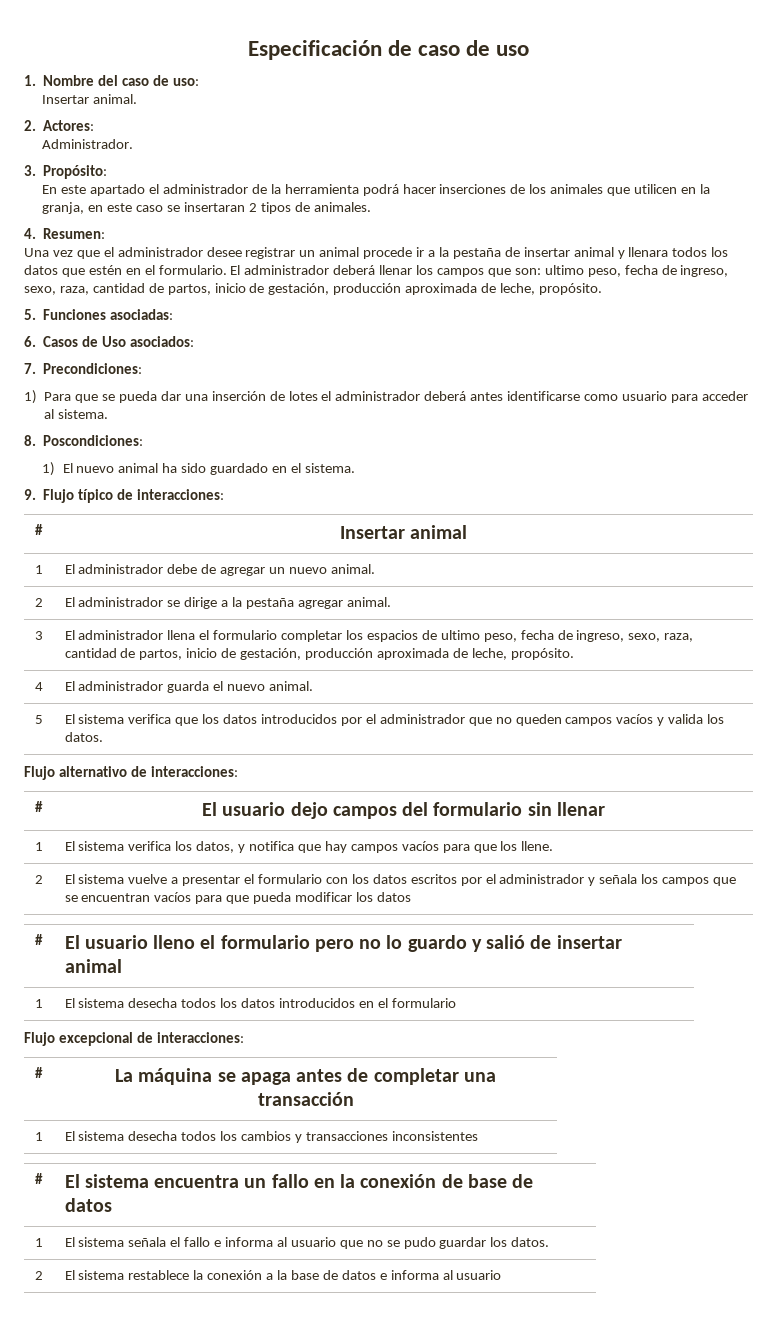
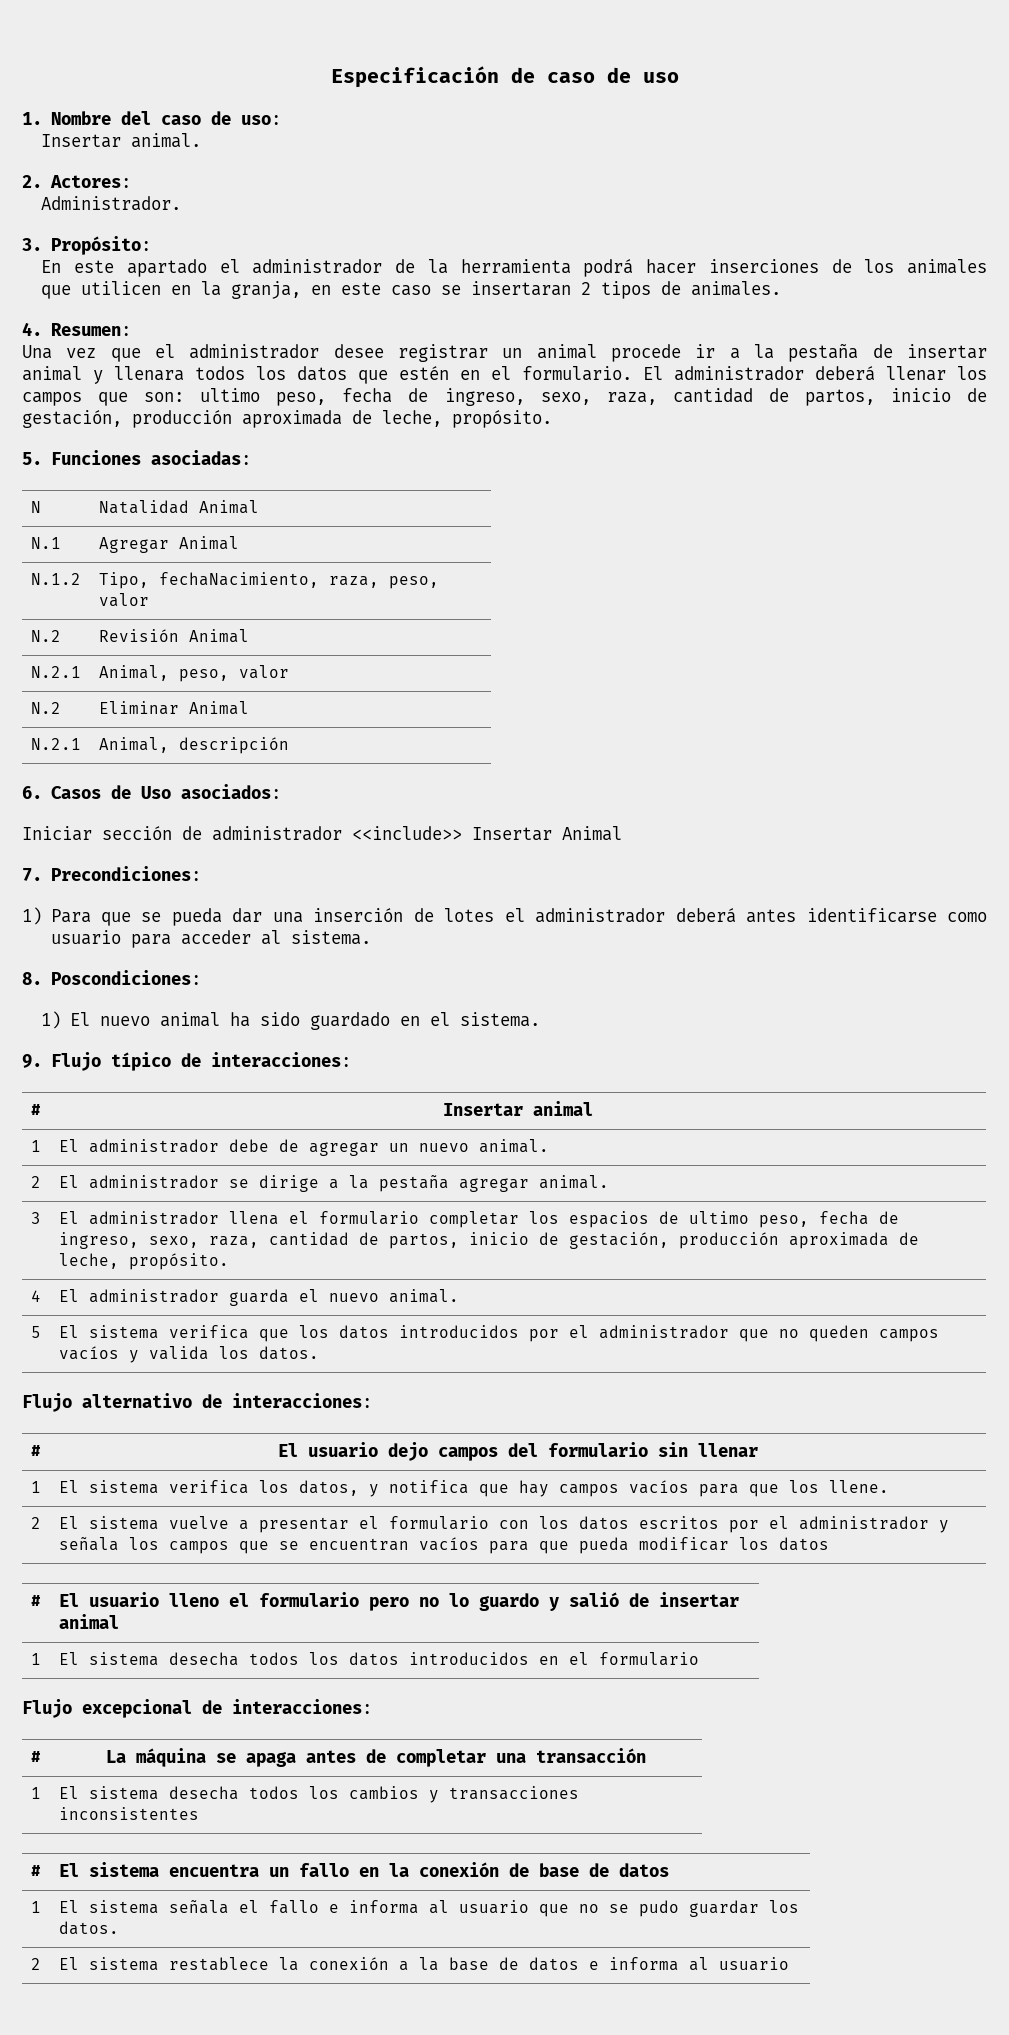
+ N | Natalidad Animal
+ N.1 | Agregar Animal
+ N.1.2 | Tipo, fechaNacimiento, raza, peso, valor
+ N.2 | Revisión Animal
+ N.2.1 | Animal, peso, valor
+ N.2 | Eliminar Animal
+ N.2.1 | Animal, descripción
+ Iniciar sección de administrador <<include>> Insertar Animal

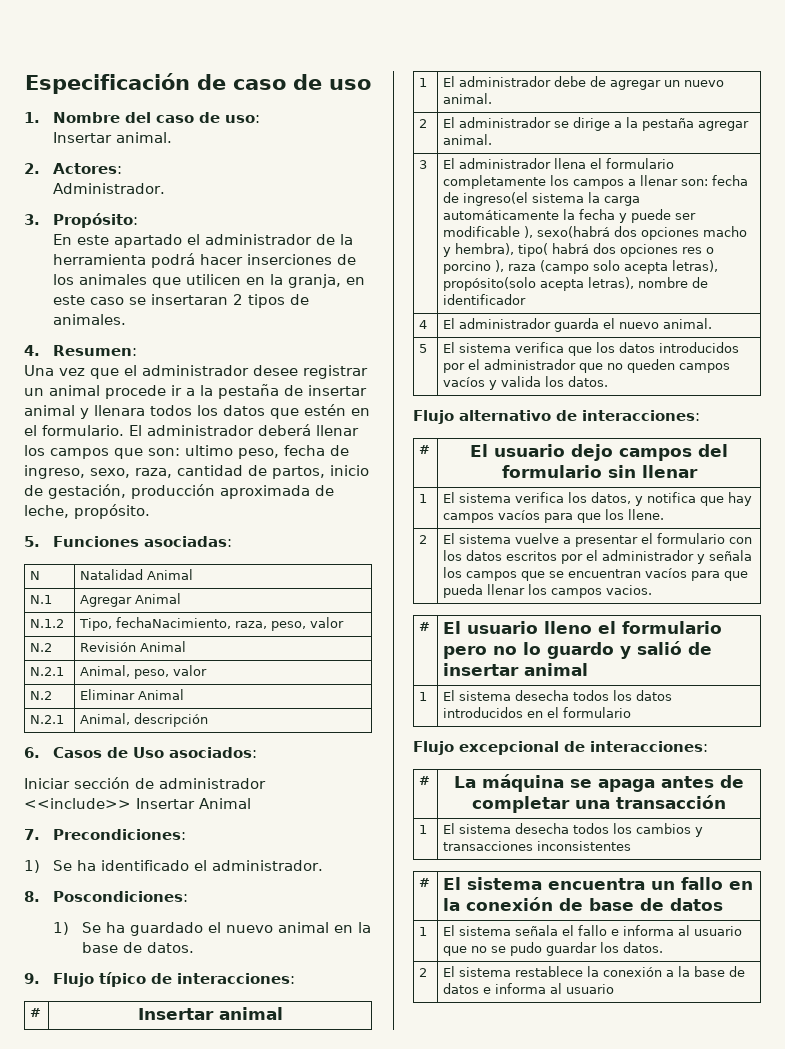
- 1) Para que se pueda dar una inserción de lotes el administrador deberá antes identificarse como usuario para acceder al sistema.
+ 1) Se ha identificado el administrador.
  8. Poscondiciones:
- 1) El nuevo animal ha sido guardado en el sistema.
+ 1) Se ha guardado el nuevo animal en la base de datos.
- El administrador llena el formulario completar los espacios de ultimo peso, fecha de ingreso, sexo, raza, cantidad de partos, inicio de gestación, producción aproximada de leche, propósito.
+ El administrador llena el formulario completamente los campos a llenar son: fecha de ingreso(el sistema la carga automáticamente la fecha y puede ser modificable ), sexo(habrá dos opciones macho y hembra), tipo( habrá dos opciones res o porcino ), raza (campo solo acepta letras), propósito(solo acepta letras), nombre de identificador
- 2 | El sistema vuelve a presentar el formulario con los datos escritos por el administrador y señala los campos que se encuentran vacíos para que pueda modificar los datos
+ 2 | El sistema vuelve a presentar el formulario con los datos escritos por el administrador y señala los campos que se encuentran vacíos para que pueda llenar los campos vacios.

